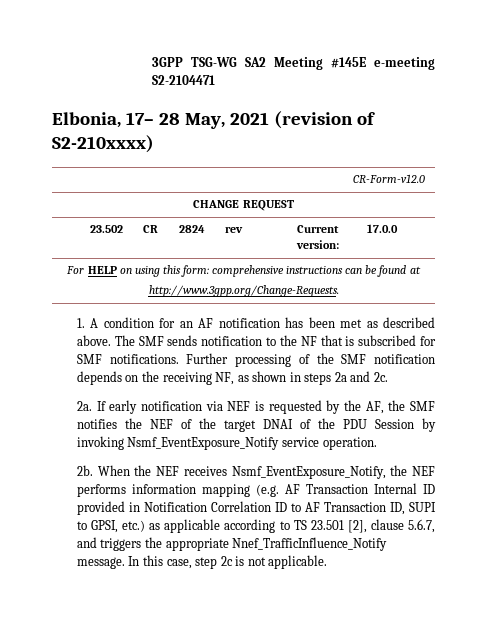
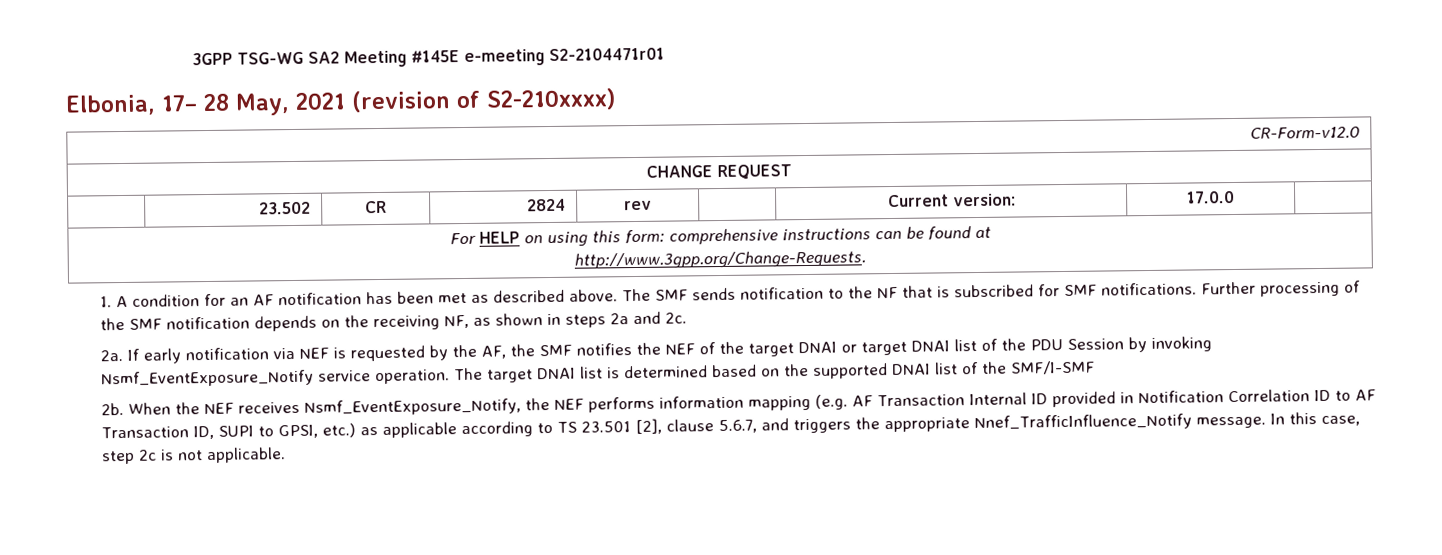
- 3GPP TSG-WG SA2 Meeting #145E e-meeting S2-2104471
+ 3GPP TSG-WG SA2 Meeting #145E e-meeting S2-2104471r01
- If early notification via NEF is requested by the AF, the SMF notifies the NEF of the target DNAI of the PDU Session by invoking Nsmf_EventExposure_Notify service operation.
+ If early notification via NEF is requested by the AF, the SMF notifies the NEF of the target DNAI or target DNAI list of the PDU Session by invoking Nsmf_EventExposure_Notify service operation. The target DNAI list is determined based on the supported DNAI list of the SMF/I-SMF

